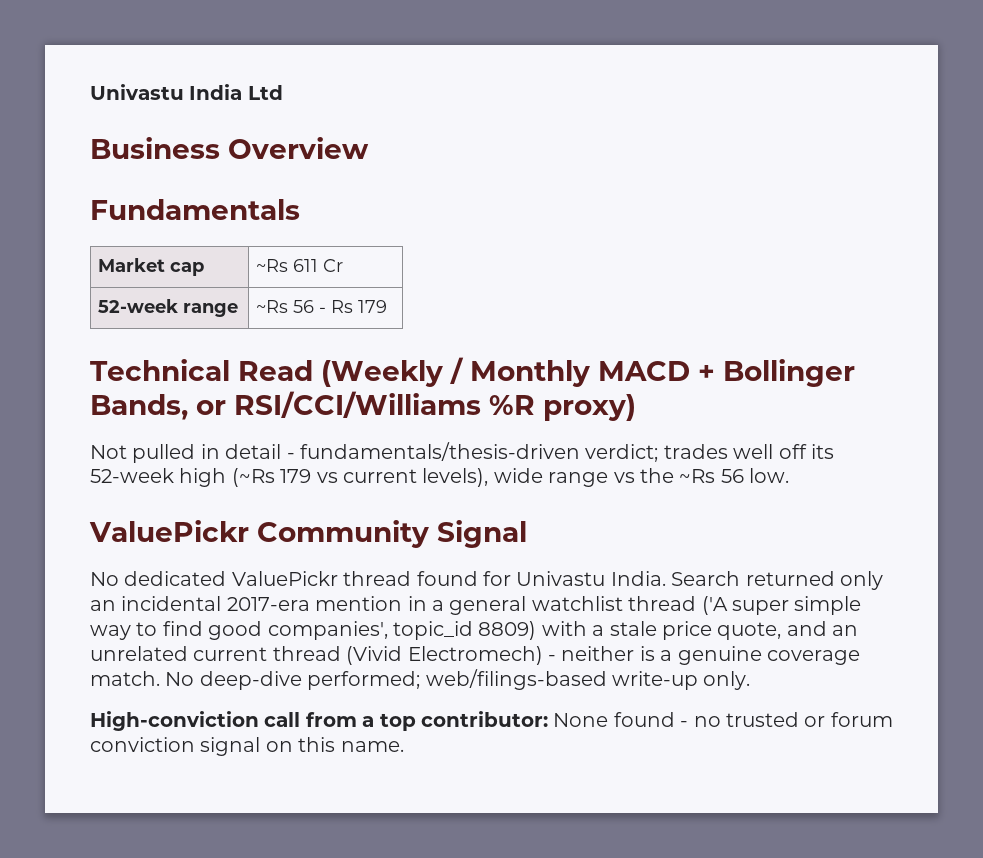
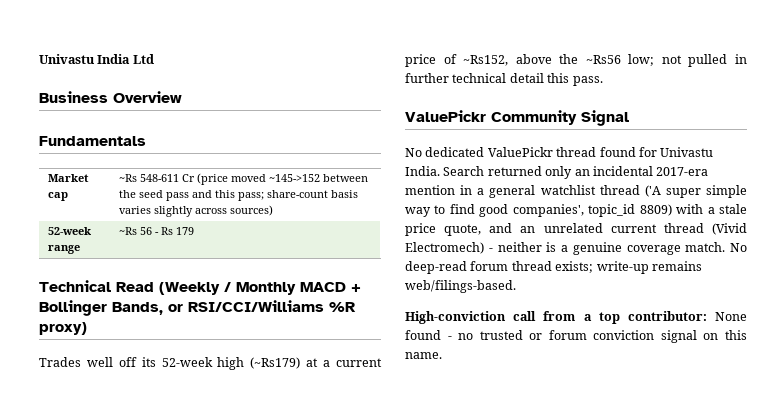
- Market cap | ~Rs 611 Cr
+ Market cap | ~Rs 548-611 Cr (price moved ~145->152 between the seed pass and this pass; share-count basis varies slightly across sources)
- Not pulled in detail - fundamentals/thesis-driven verdict; trades well off its 52-week high (~Rs 179 vs current levels), wide range vs the ~Rs 56 low.
+ Trades well off its 52-week high (~Rs179) at a current price of ~Rs152, above the ~Rs56 low; not pulled in further technical detail this pass.
- No deep-dive performed; web/filings-based write-up only.
+ No deep-read forum thread exists; write-up remains web/filings-based.

